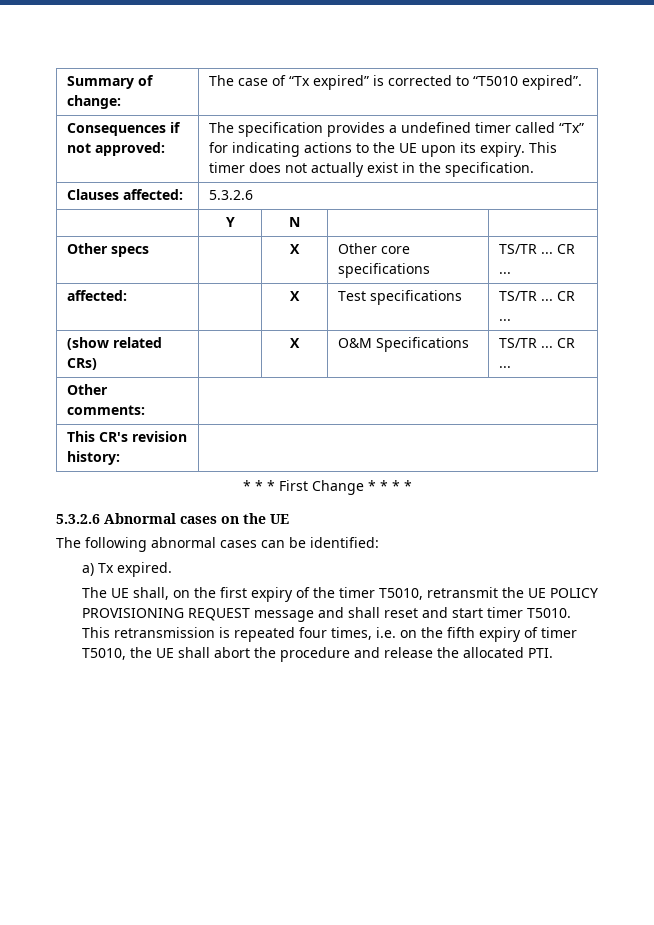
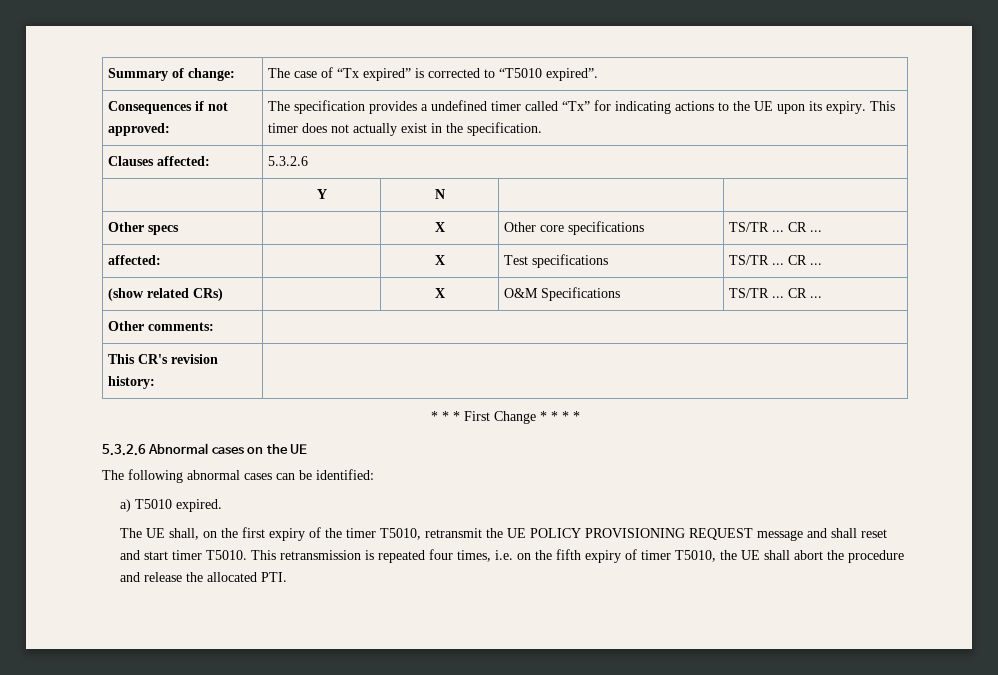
- a) Tx expired.
+ a) T5010 expired.

